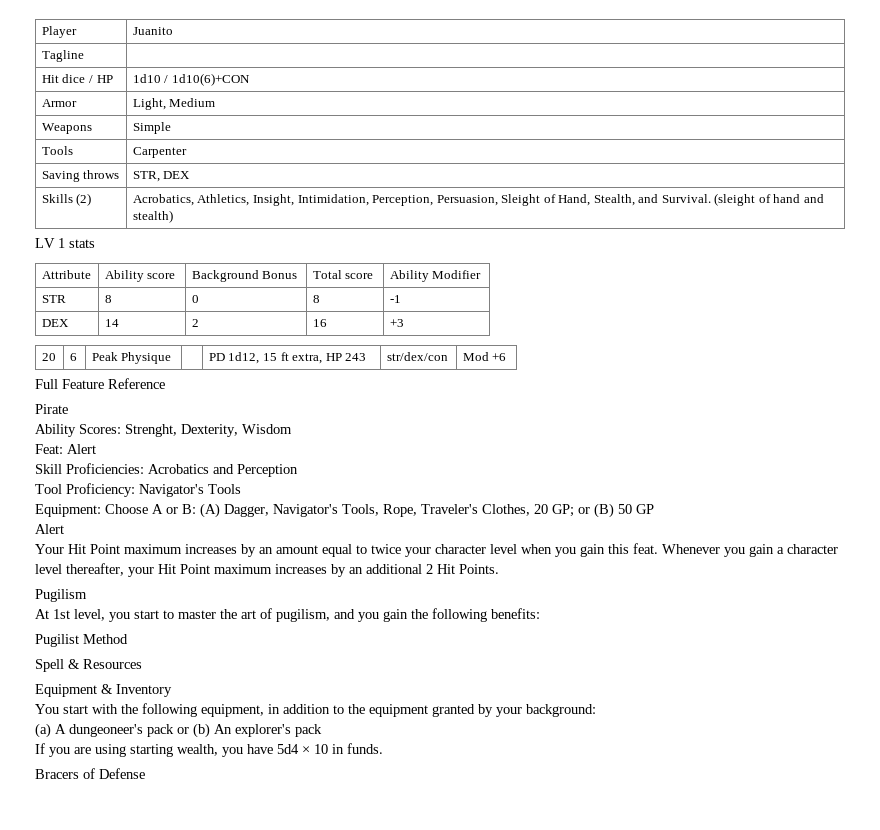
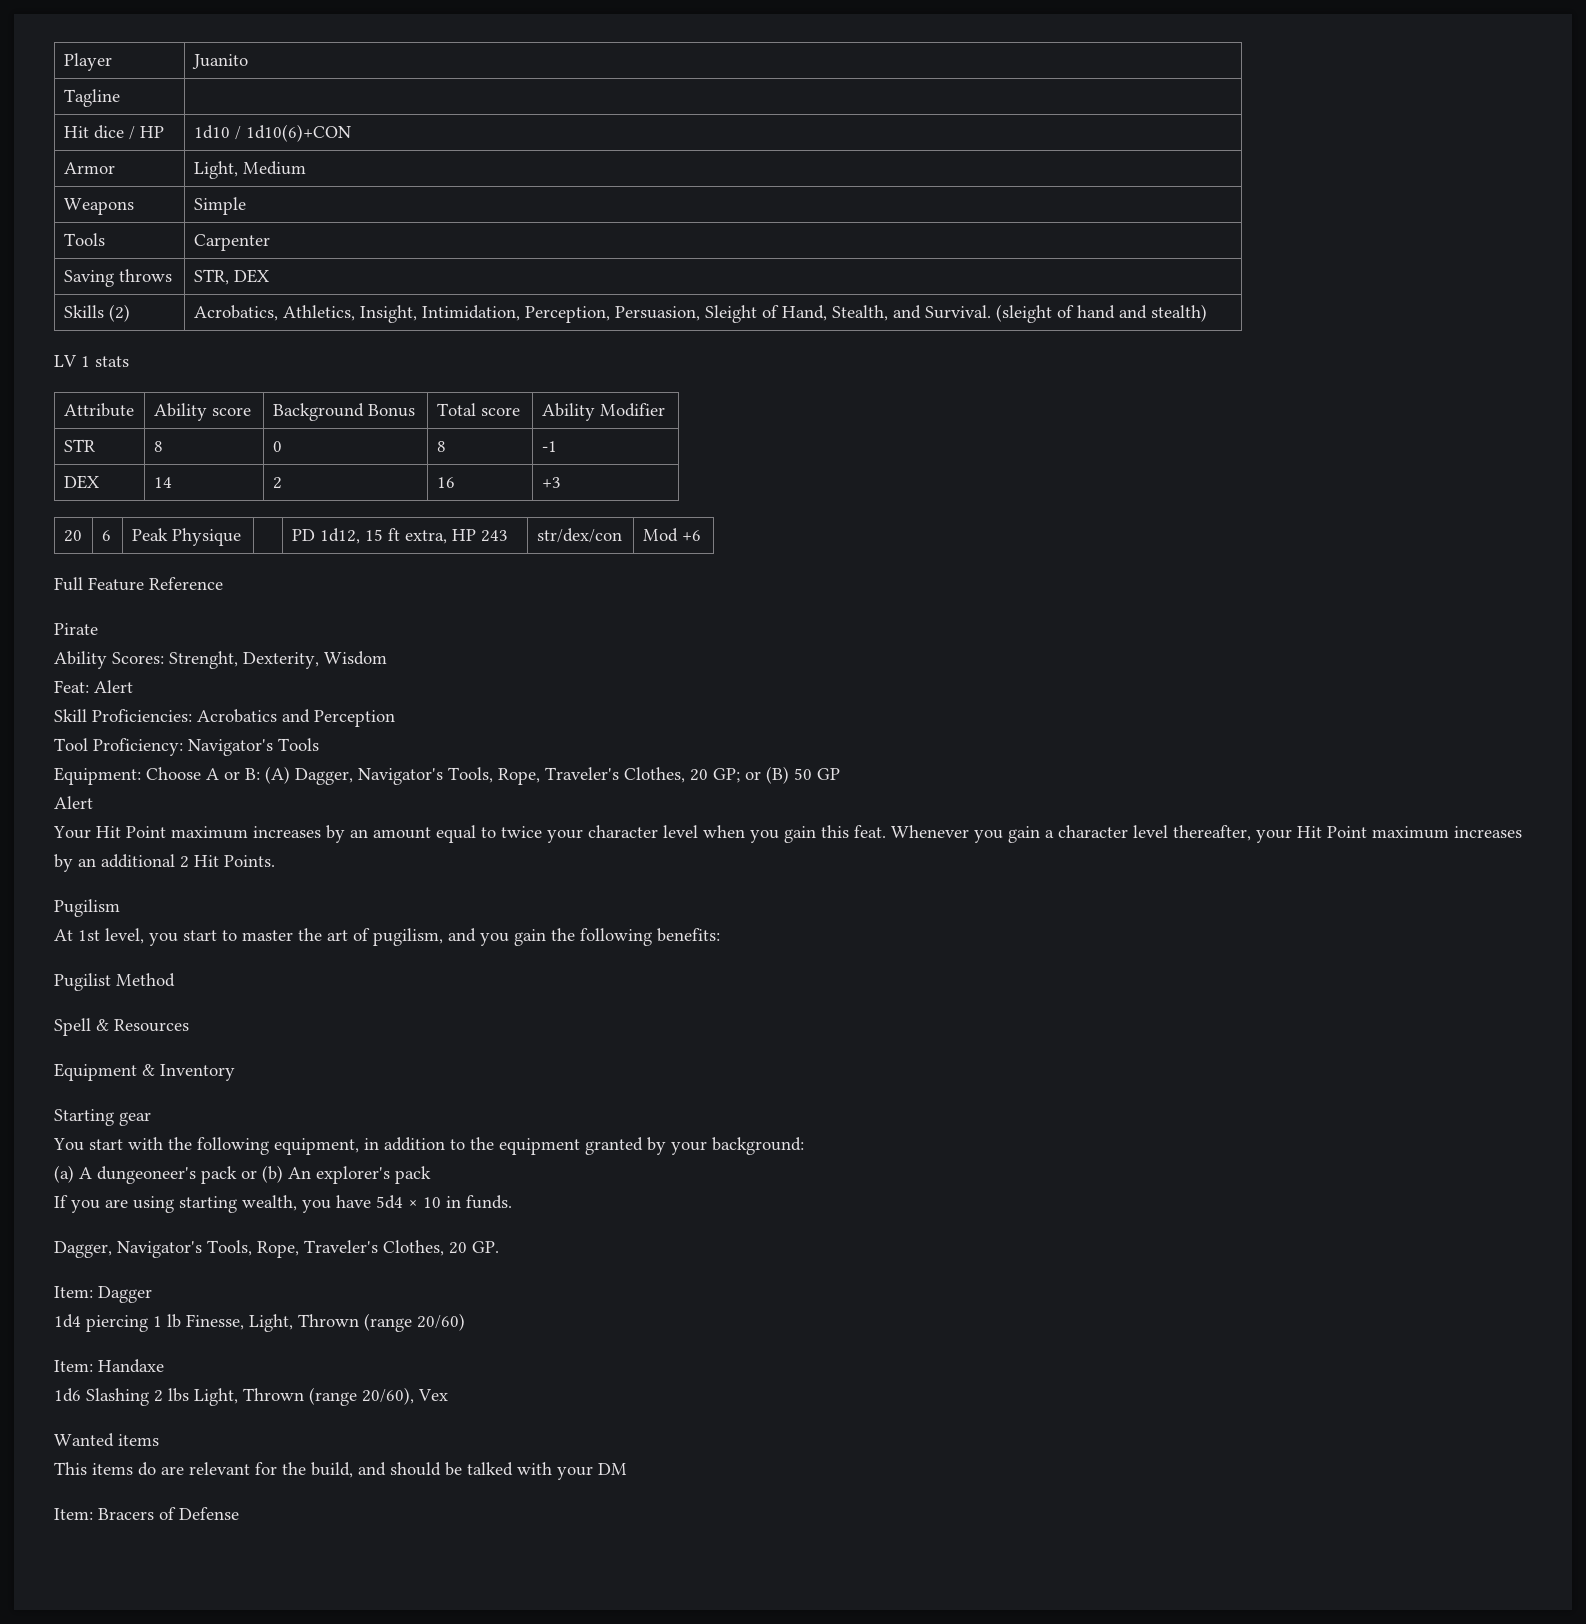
+ Starting gear
- Bracers of Defense
+ Dagger, Navigator's Tools, Rope, Traveler's Clothes, 20 GP.
+ Item: Dagger
+ 1d4 piercing 1 lb Finesse, Light, Thrown (range 20/60)
+ Item: Handaxe
+ 1d6 Slashing 2 lbs Light, Thrown (range 20/60), Vex
+ Wanted items
+ This items do are relevant for the build, and should be talked with your DM
+ Item: Bracers of Defense

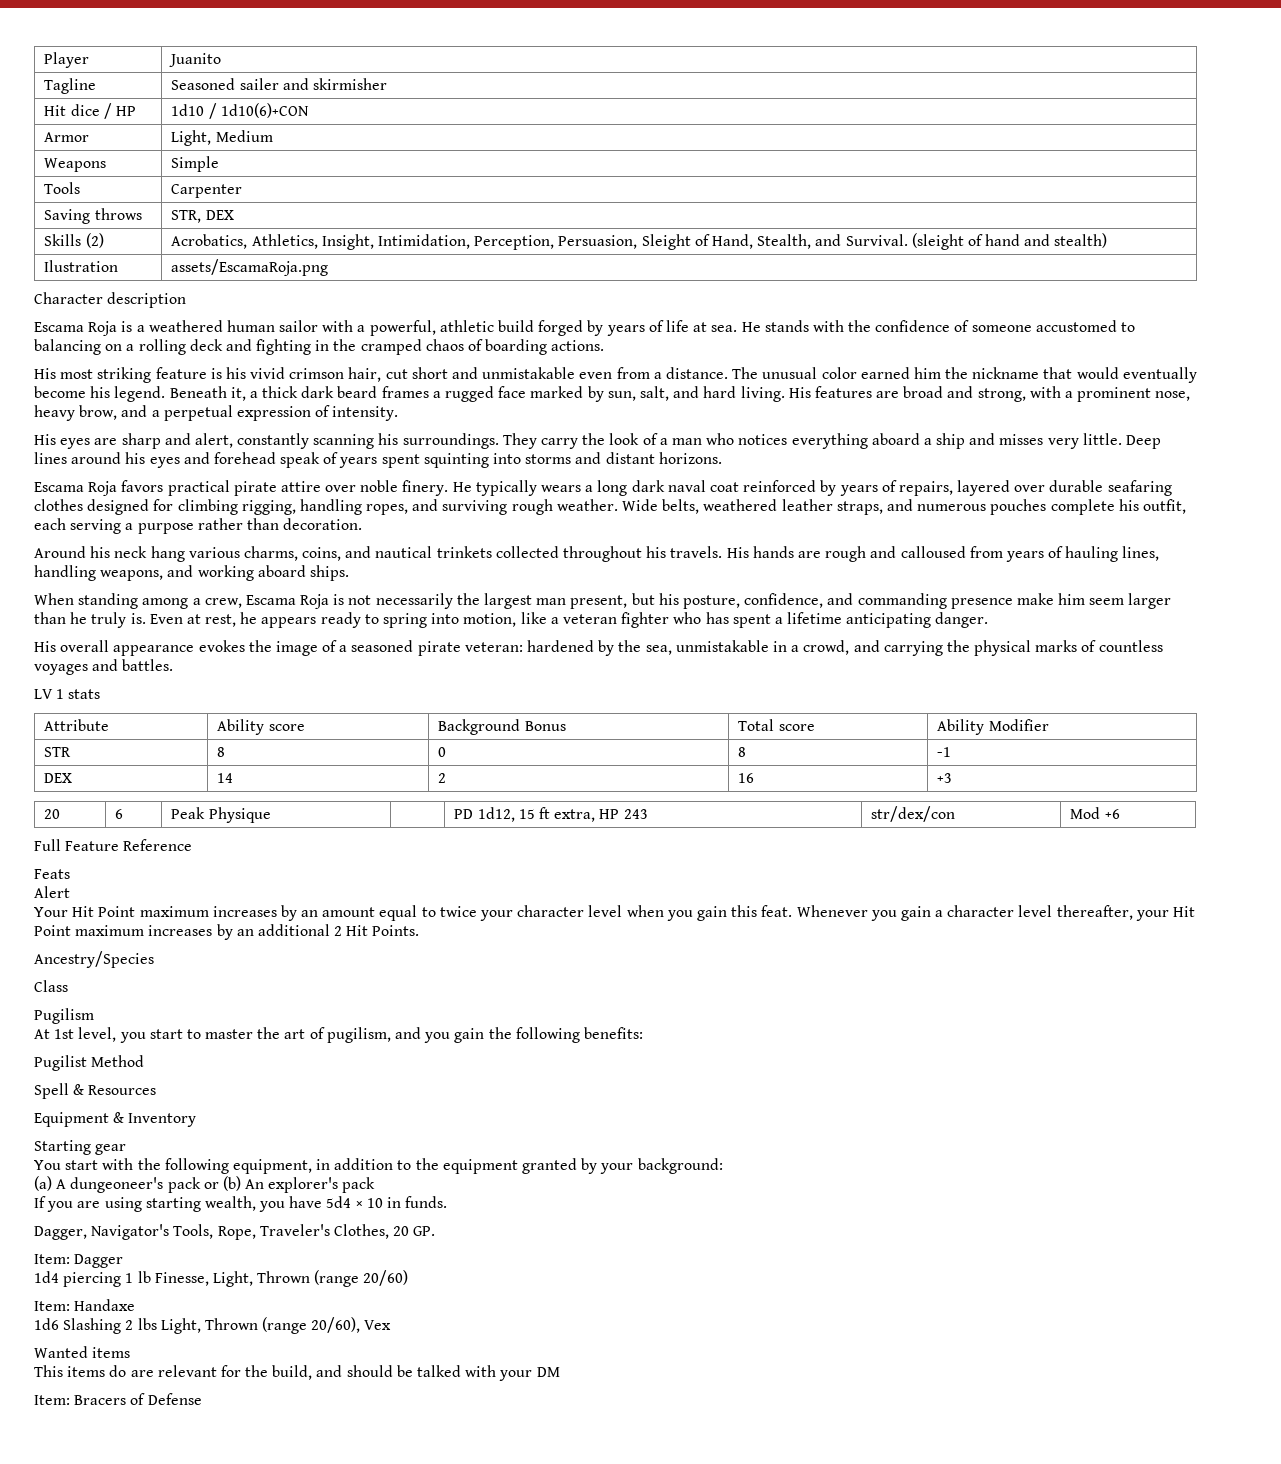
- Tagline |
+ Tagline | Seasoned sailer and skirmisher
+ Ilustration | assets/EscamaRoja.png
+ Character description
+ Escama Roja is a weathered human sailor with a powerful, athletic build forged by years of life at sea. He stands with the confidence of someone accustomed to balancing on a rolling deck and fighting in the cramped chaos of boarding actions.
+ His most striking feature is his vivid crimson hair, cut short and unmistakable even from a distance. The unusual color earned him the nickname that would eventually become his legend. Beneath it, a thick dark beard frames a rugged face marked by sun, salt, and hard living. His features are broad and strong, with a prominent nose, heavy brow, and a perpetual expression of intensity.
+ His eyes are sharp and alert, constantly scanning his surroundings. They carry the look of a man who notices everything aboard a ship and misses very little. Deep lines around his eyes and forehead speak of years spent squinting into storms and distant horizons.
+ Escama Roja favors practical pirate attire over noble finery. He typically wears a long dark naval coat reinforced by years of repairs, layered over durable seafaring clothes designed for climbing rigging, handling ropes, and surviving rough weather. Wide belts, weathered leather straps, and numerous pouches complete his outfit, each serving a purpose rather than decoration.
+ Around his neck hang various charms, coins, and nautical trinkets collected throughout his travels. His hands are rough and calloused from years of hauling lines, handling weapons, and working aboard ships.
+ When standing among a crew, Escama Roja is not necessarily the largest man present, but his posture, confidence, and commanding presence make him seem larger than he truly is. Even at rest, he appears ready to spring into motion, like a veteran fighter who has spent a lifetime anticipating danger.
+ His overall appearance evokes the image of a seasoned pirate veteran: hardened by the sea, unmistakable in a crowd, and carrying the physical marks of countless voyages and battles.
- Pirate
- Ability Scores: Strenght, Dexterity, Wisdom
- Feat: Alert
- Skill Proficiencies: Acrobatics and Perception
- Tool Proficiency: Navigator's Tools
- Equipment: Choose A or B: (A) Dagger, Navigator's Tools, Rope, Traveler's Clothes, 20 GP; or (B) 50 GP
+ Feats
+ Ancestry/Species
+ Class

